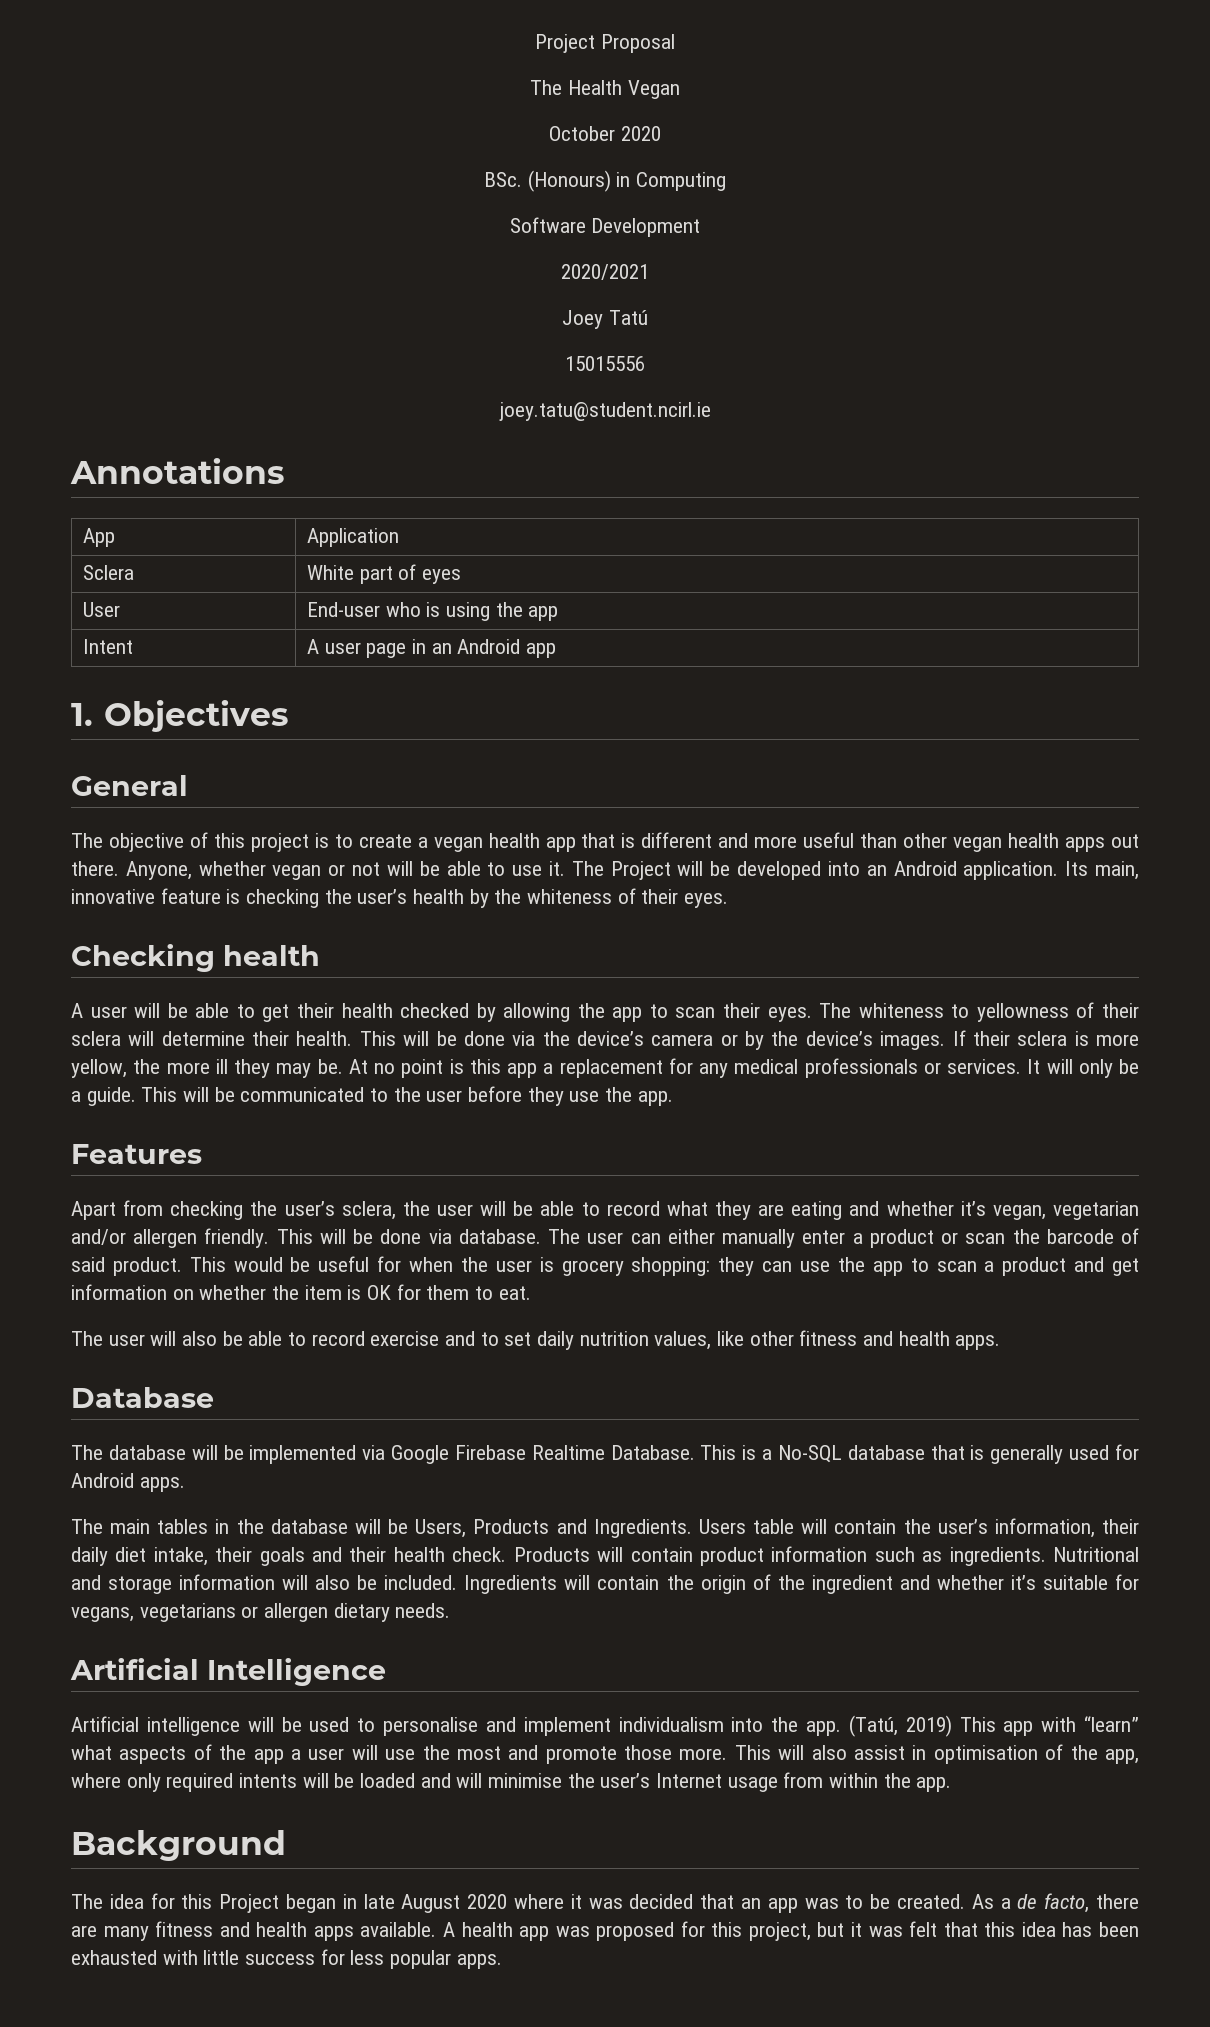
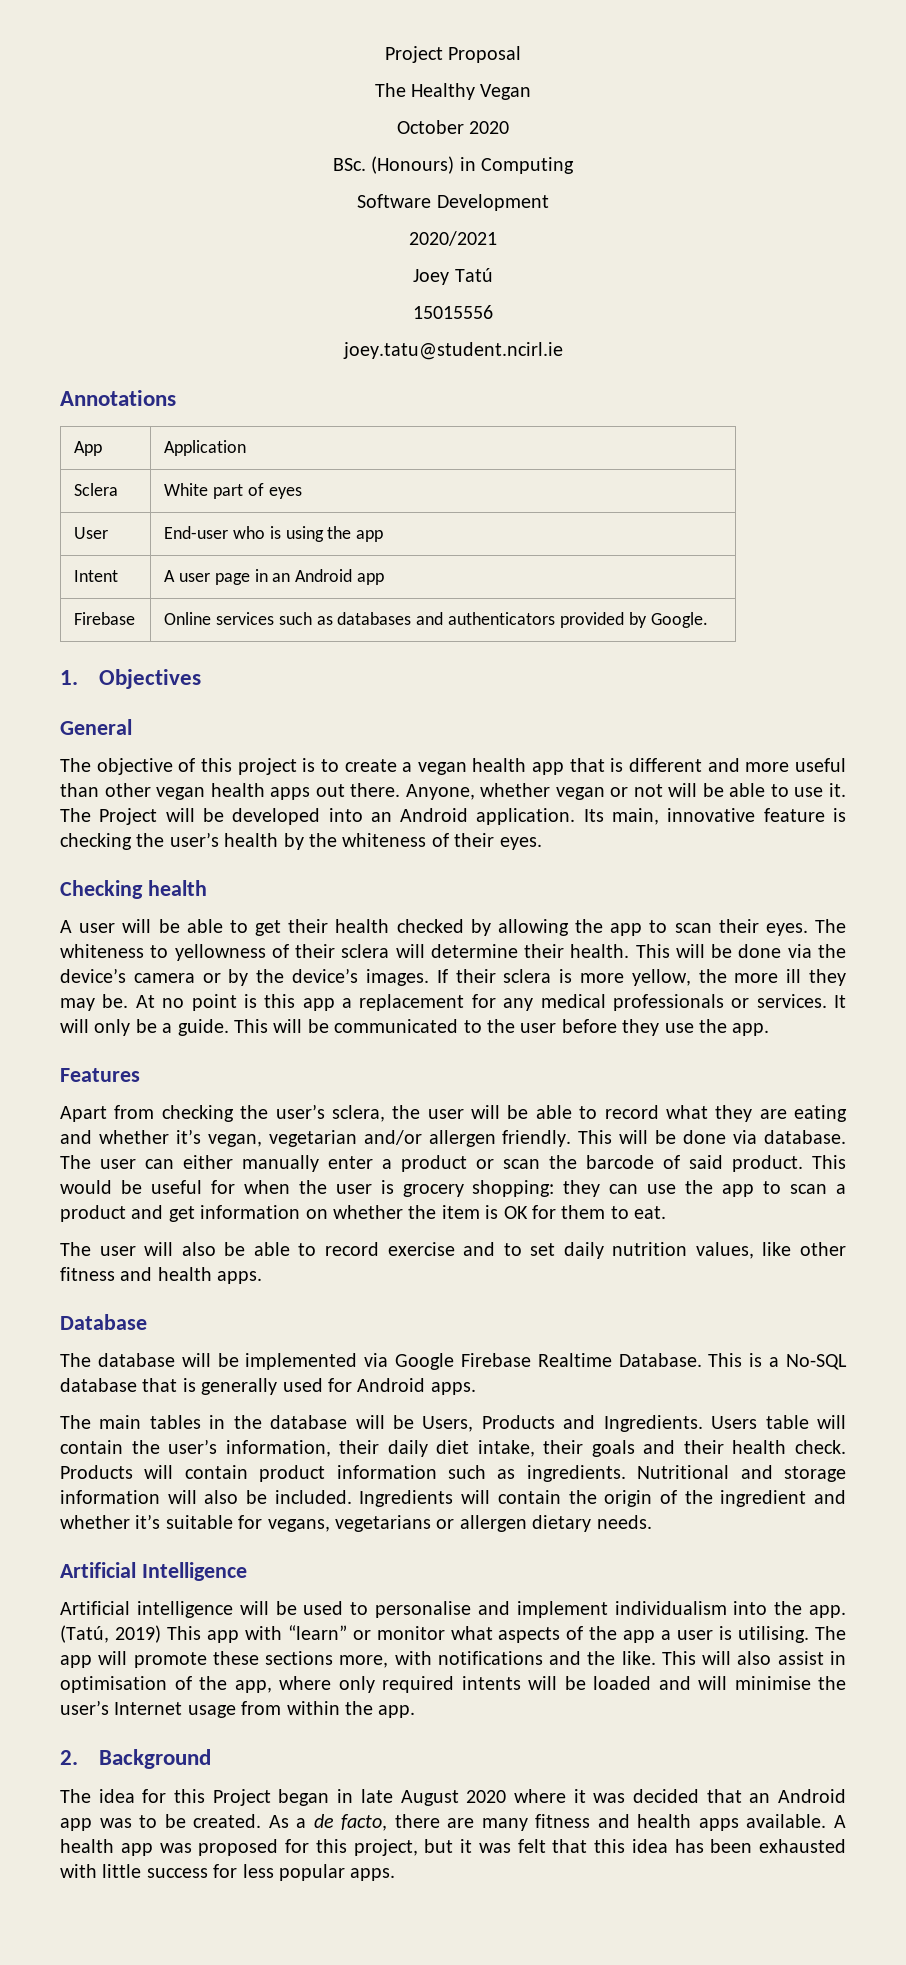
- The Health Vegan
+ The Healthy Vegan
+ Firebase | Online services such as databases and authenticators provided by Google.
- (Tatú, 2019) This app with “learn” what aspects of the app a user will use the most and promote those more.
+ (Tatú, 2019) This app with “learn” or monitor what aspects of the app a user is utilising. The app will promote these sections more, with notifications and the like.
- Background
+ 2. Background
- The idea for this Project began in late August 2020 where it was decided that an app was to be created.
+ The idea for this Project began in late August 2020 where it was decided that an Android app was to be created.

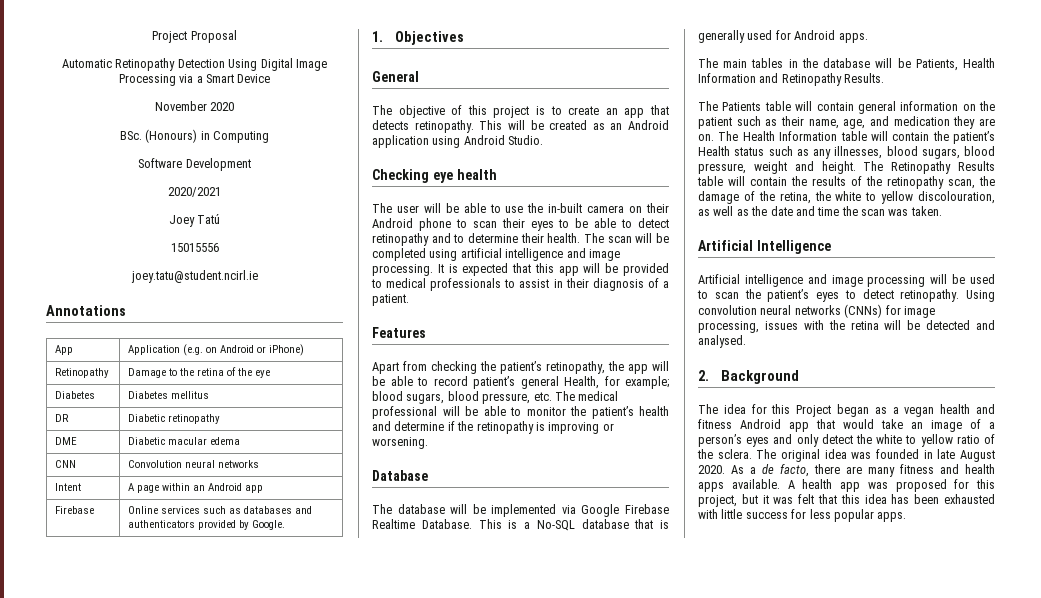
- The Healthy Vegan
- October 2020
+ Automatic Retinopathy Detection Using Digital Image Processing via a Smart Device
+ November 2020
- App | Application
- Sclera | White part of eyes
- User | End-user who is using the app
+ App | Application (e.g. on Android or iPhone)
+ Retinopathy | Damage to the retina of the eye
+ Diabetes | Diabetes mellitus
+ DR | Diabetic retinopathy
+ DME | Diabetic macular edema
+ CNN | Convolution neural networks
- Intent | A user page in an Android app
+ Intent | A page within an Android app
- The objective of this project is to create a vegan health app that is different and more useful than other vegan health apps out there. Anyone, whether vegan or not will be able to use it. The Project will be developed into an Android application. Its main, innovative feature is checking the user’s health by the whiteness of their eyes.
- Checking health
- A user will be able to get their health checked by allowing the app to scan their eyes. The whiteness to yellowness of their sclera will determine their health. This will be done via the device’s camera or by the device’s images. If their sclera is more yellow, the more ill they may be. At no point is this app a replacement for any medical professionals or services. It will only be a guide. This will be communicated to the user before they use the app.
+ The objective of this project is to create an app that detects retinopathy. This will be created as an Android application using Android Studio.
+ Checking eye health
+ The user will be able to use the in-built camera on their Android phone to scan their eyes to be able to detect retinopathy and to determine their health. The scan will be completed using artificial intelligence and image processing. It is expected that this app will be provided to medical professionals to assist in their diagnosis of a patient.
- Apart from checking the user’s sclera, the user will be able to record what they are eating and whether it’s vegan, vegetarian and/or allergen friendly. This will be done via database. The user can either manually enter a product or scan the barcode of said product. This would be useful for when the user is grocery shopping: they can use the app to scan a product and get information on whether the item is OK for them to eat.
- The user will also be able to record exercise and to set daily nutrition values, like other fitness and health apps.
+ Apart from checking the patient’s retinopathy, the app will be able to record patient’s general Health, for example; blood sugars, blood pressure, etc. The medical professional will be able to monitor the patient’s health and determine if the retinopathy is improving or worsening.
- The main tables in the database will be Users, Products and Ingredients. Users table will contain the user’s information, their daily diet intake, their goals and their health check. Products will contain product information such as ingredients. Nutritional and storage information will also be included. Ingredients will contain the origin of the ingredient and whether it’s suitable for vegans, vegetarians or allergen dietary needs.
+ The main tables in the database will be Patients, Health Information and Retinopathy Results.
+ The Patients table will contain general information on the patient such as their name, age, and medication they are on. The Health Information table will contain the patient’s Health status such as any illnesses, blood sugars, blood pressure, weight and height. The Retinopathy Results table will contain the results of the retinopathy scan, the damage of the retina, the white to yellow discolouration, as well as the date and time the scan was taken.
- Artificial intelligence will be used to personalise and implement individualism into the app. (Tatú, 2019) This app with “learn” or monitor what aspects of the app a user is utilising. The app will promote these sections more, with notifications and the like. This will also assist in optimisation of the app, where only required intents will be loaded and will minimise the user’s Internet usage from within the app.
+ Artificial intelligence and image processing will be used to scan the patient’s eyes to detect retinopathy. Using convolution neural networks (CNNs) for image processing, issues with the retina will be detected and analysed.
- The idea for this Project began in late August 2020 where it was decided that an Android app was to be created.
+ The idea for this Project began as a vegan health and fitness Android app that would take an image of a person’s eyes and only detect the white to yellow ratio of the sclera. The original idea was founded in late August 2020.

